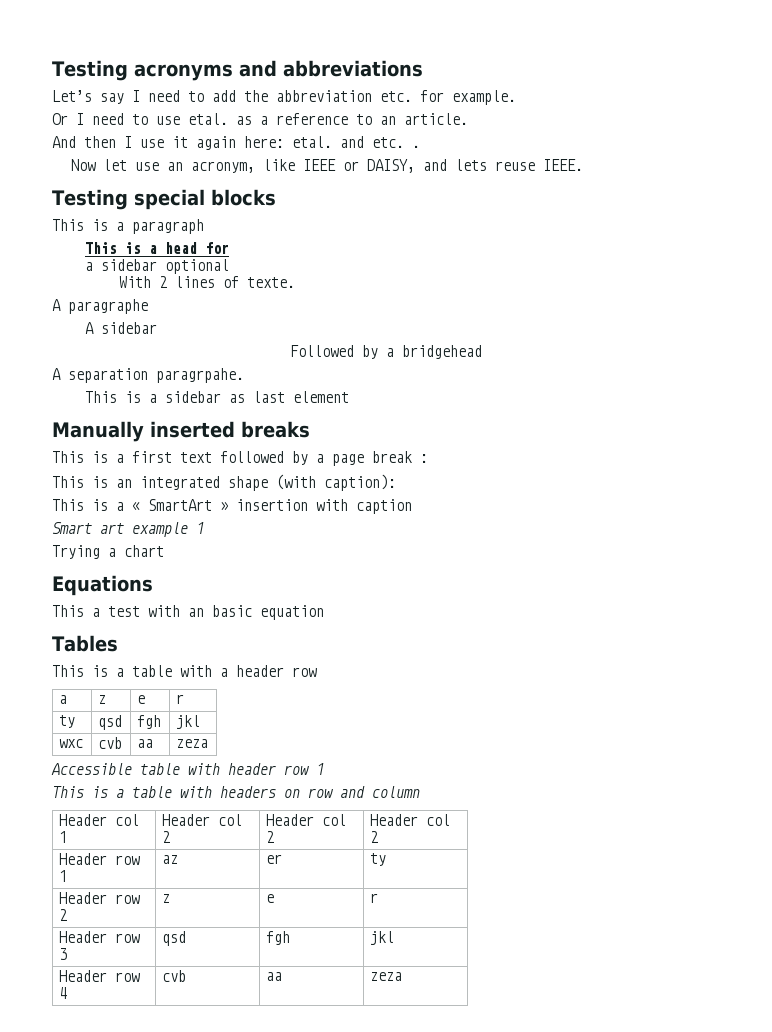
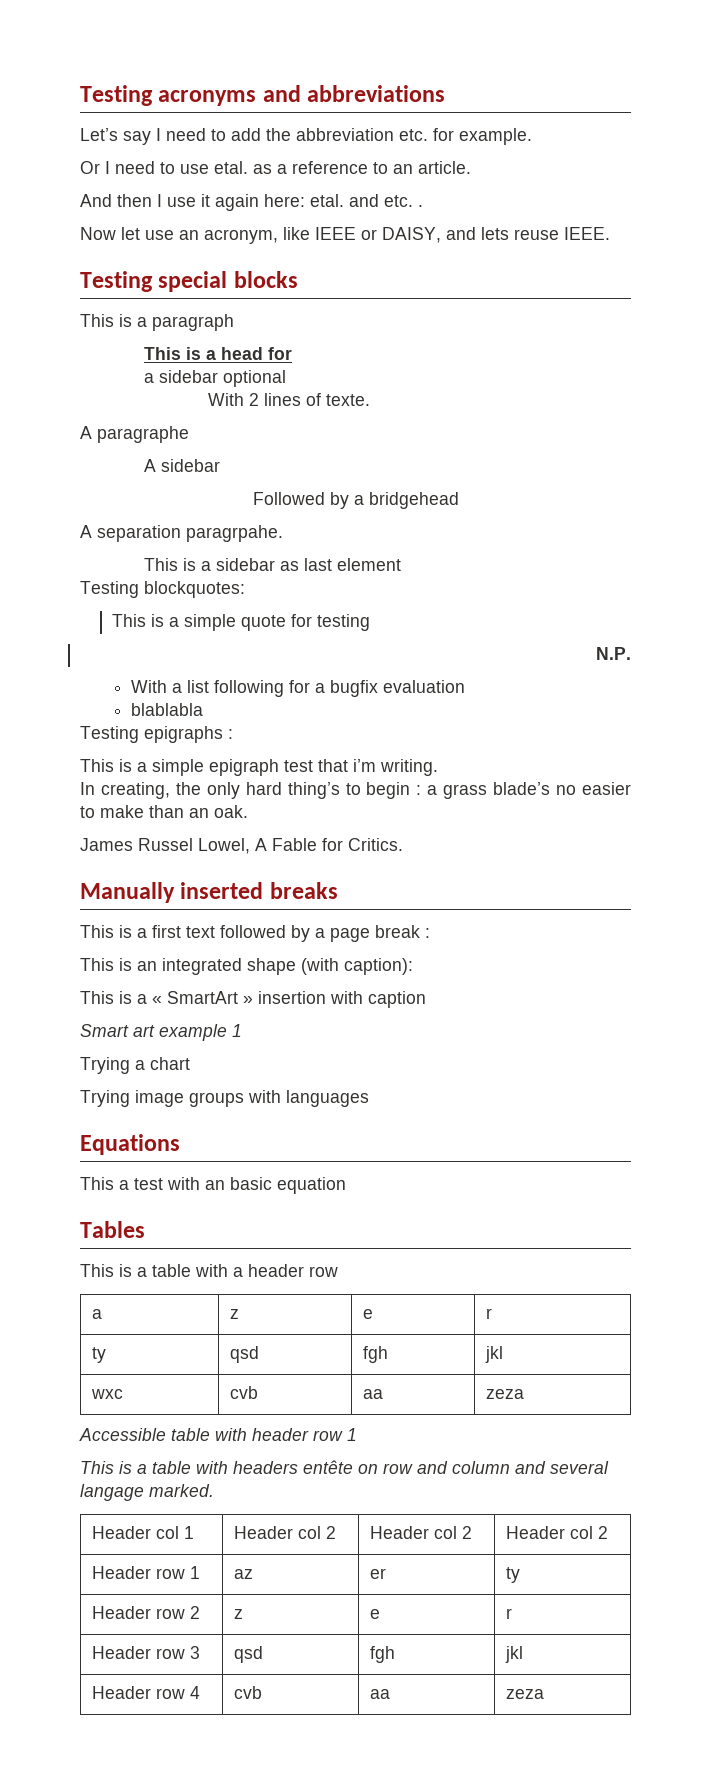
+ Testing blockquotes:
+ This is a simple quote for testing
+ N.P.
+ With a list following for a bugfix evaluation
+ blablabla
+ Testing epigraphs :
+ This is a simple epigraph test that i’m writing.
+ In creating, the only hard thing’s to begin : a grass blade’s no easier to make than an oak.
+ James Russel Lowel, A Fable for Critics.
+ Trying image groups with languages
- This is a table with headers on row and column
+ This is a table with headers entête on row and column and several langage marked.

